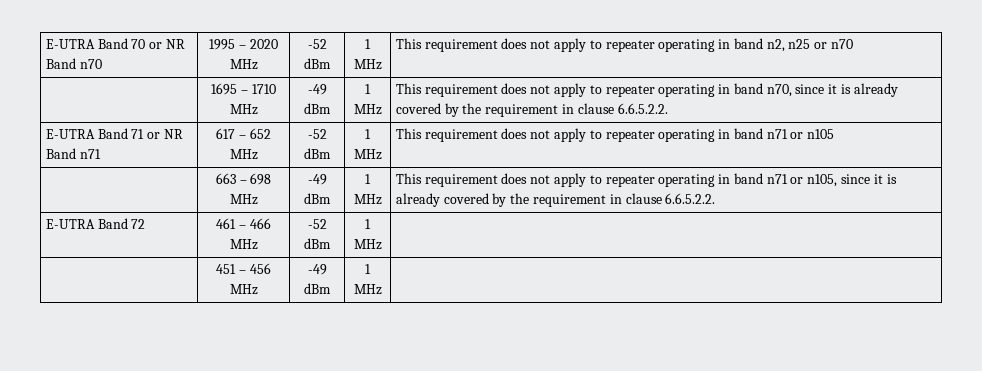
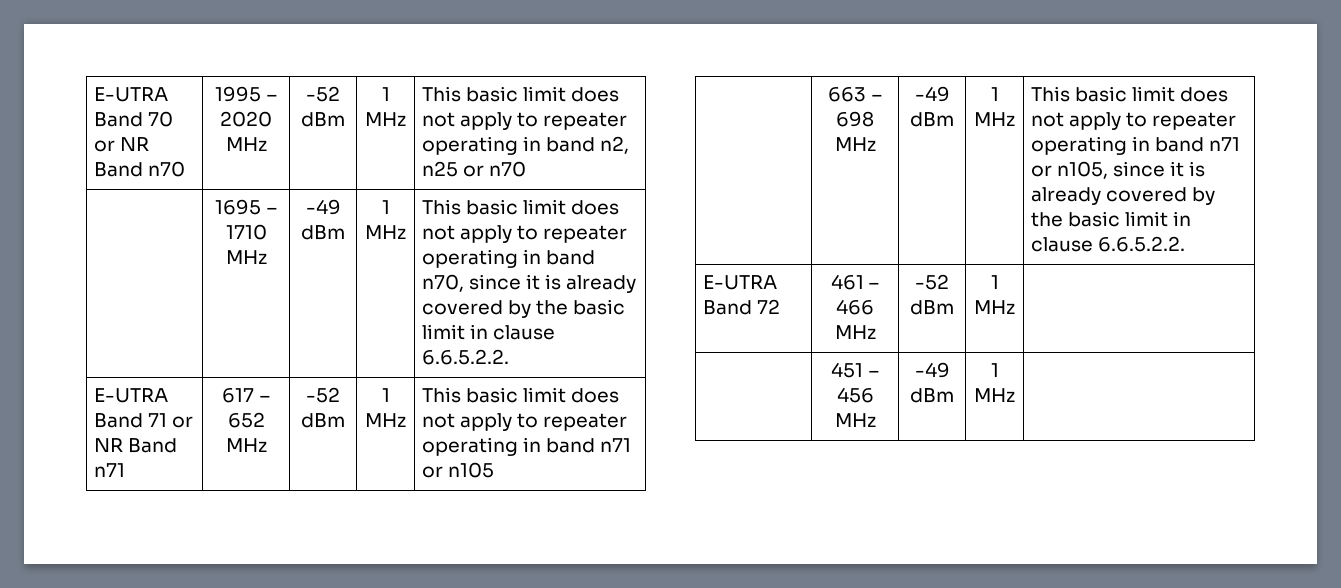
- E-UTRA Band 70 or NR Band n70 | 1995 – 2020 MHz | -52 dBm | 1 MHz | This requirement does not apply to repeater operating in band n2, n25 or n70
+ E-UTRA Band 70 or NR Band n70 | 1995 – 2020 MHz | -52 dBm | 1 MHz | This basic limit does not apply to repeater operating in band n2, n25 or n70
- | 1695 – 1710 MHz | -49 dBm | 1 MHz | This requirement does not apply to repeater operating in band n70, since it is already covered by the requirement in clause 6.6.5.2.2.
+ | 1695 – 1710 MHz | -49 dBm | 1 MHz | This basic limit does not apply to repeater operating in band n70, since it is already covered by the basic limit in clause 6.6.5.2.2.
- E-UTRA Band 71 or NR Band n71 | 617 – 652 MHz | -52 dBm | 1 MHz | This requirement does not apply to repeater operating in band n71 or n105
+ E-UTRA Band 71 or NR Band n71 | 617 – 652 MHz | -52 dBm | 1 MHz | This basic limit does not apply to repeater operating in band n71 or n105
- | 663 – 698 MHz | -49 dBm | 1 MHz | This requirement does not apply to repeater operating in band n71 or n105, since it is already covered by the requirement in clause 6.6.5.2.2.
+ | 663 – 698 MHz | -49 dBm | 1 MHz | This basic limit does not apply to repeater operating in band n71 or n105, since it is already covered by the basic limit in clause 6.6.5.2.2.

